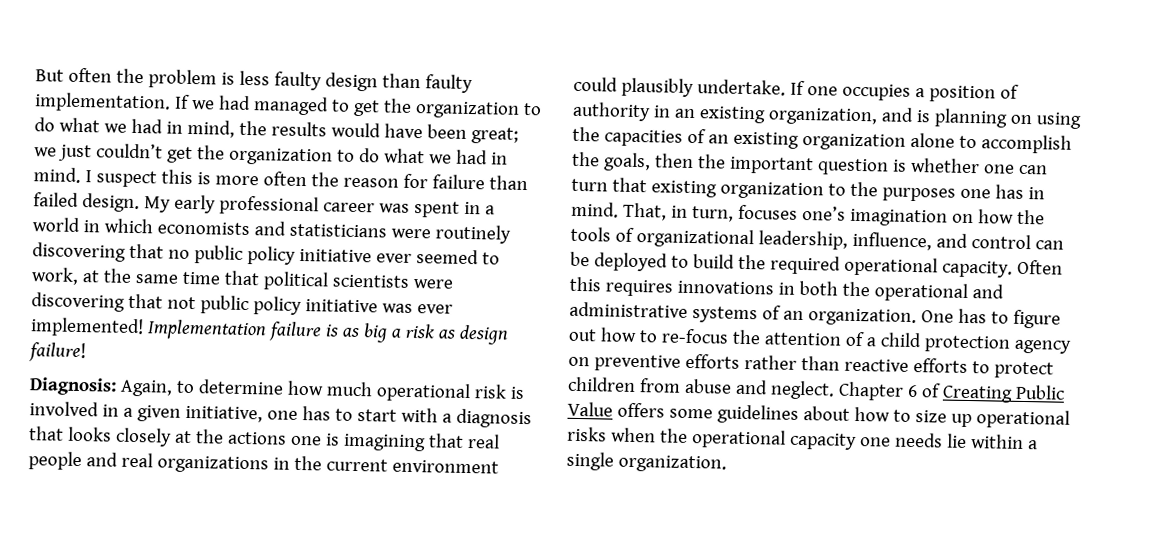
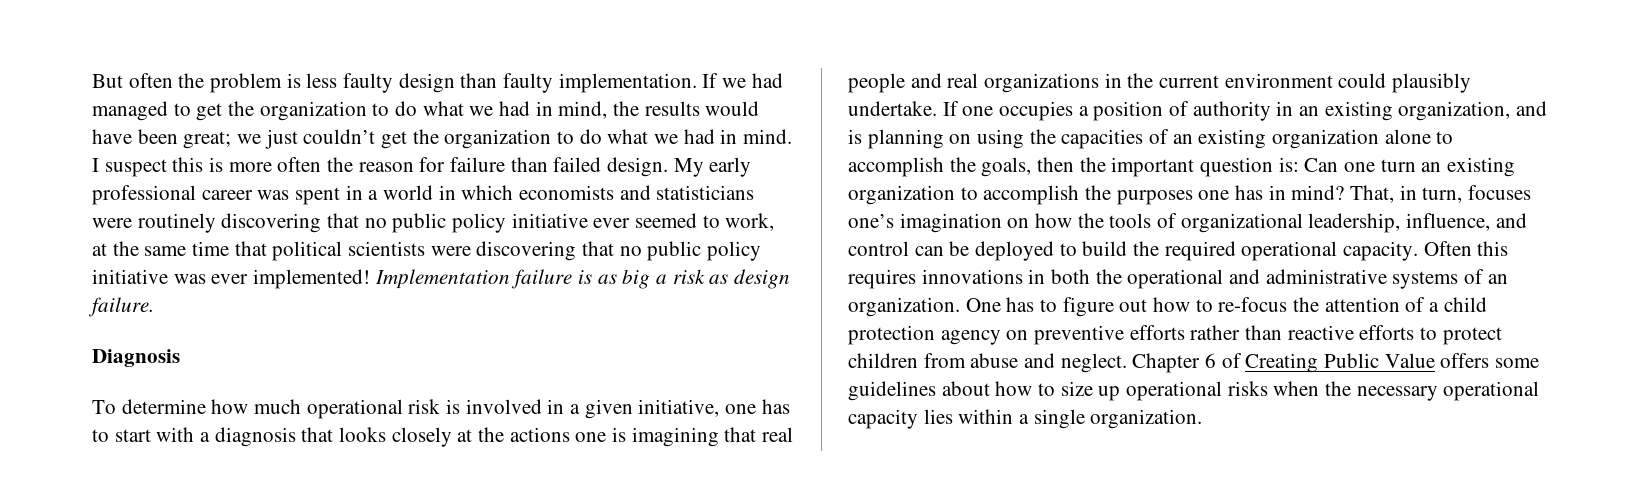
- My early professional career was spent in a world in which economists and statisticians were routinely discovering that no public policy initiative ever seemed to work, at the same time that political scientists were discovering that not public policy initiative was ever implemented!
+ My early professional career was spent in a world in which economists and statisticians were routinely discovering that no public policy initiative ever seemed to work, at the same time that political scientists were discovering that no public policy initiative was ever implemented!
- Implementation failure is as big a risk as design failure!
- Diagnosis: Again, to determine how much operational risk is involved in a given initiative, one has to start with a diagnosis that looks closely at the actions one is imagining that real people and real organizations in the current environment could plausibly undertake.
+ Implementation failure is as big a risk as design failure.
+ Diagnosis
+ To determine how much operational risk is involved in a given initiative, one has to start with a diagnosis that looks closely at the actions one is imagining that real people and real organizations in the current environment could plausibly undertake.
- If one occupies a position of authority in an existing organization, and is planning on using the capacities of an existing organization alone to accomplish the goals, then the important question is whether one can turn that existing organization to the purposes one has in mind.
+ If one occupies a position of authority in an existing organization, and is planning on using the capacities of an existing organization alone to accomplish the goals, then the important question is: Can one turn an existing organization to accomplish the purposes one has in mind?
- Chapter 6 of Creating Public Value offers some guidelines about how to size up operational risks when the operational capacity one needs lie within a single organization.
+ Chapter 6 of Creating Public Value offers some guidelines about how to size up operational risks when the necessary operational capacity lies within a single organization.

